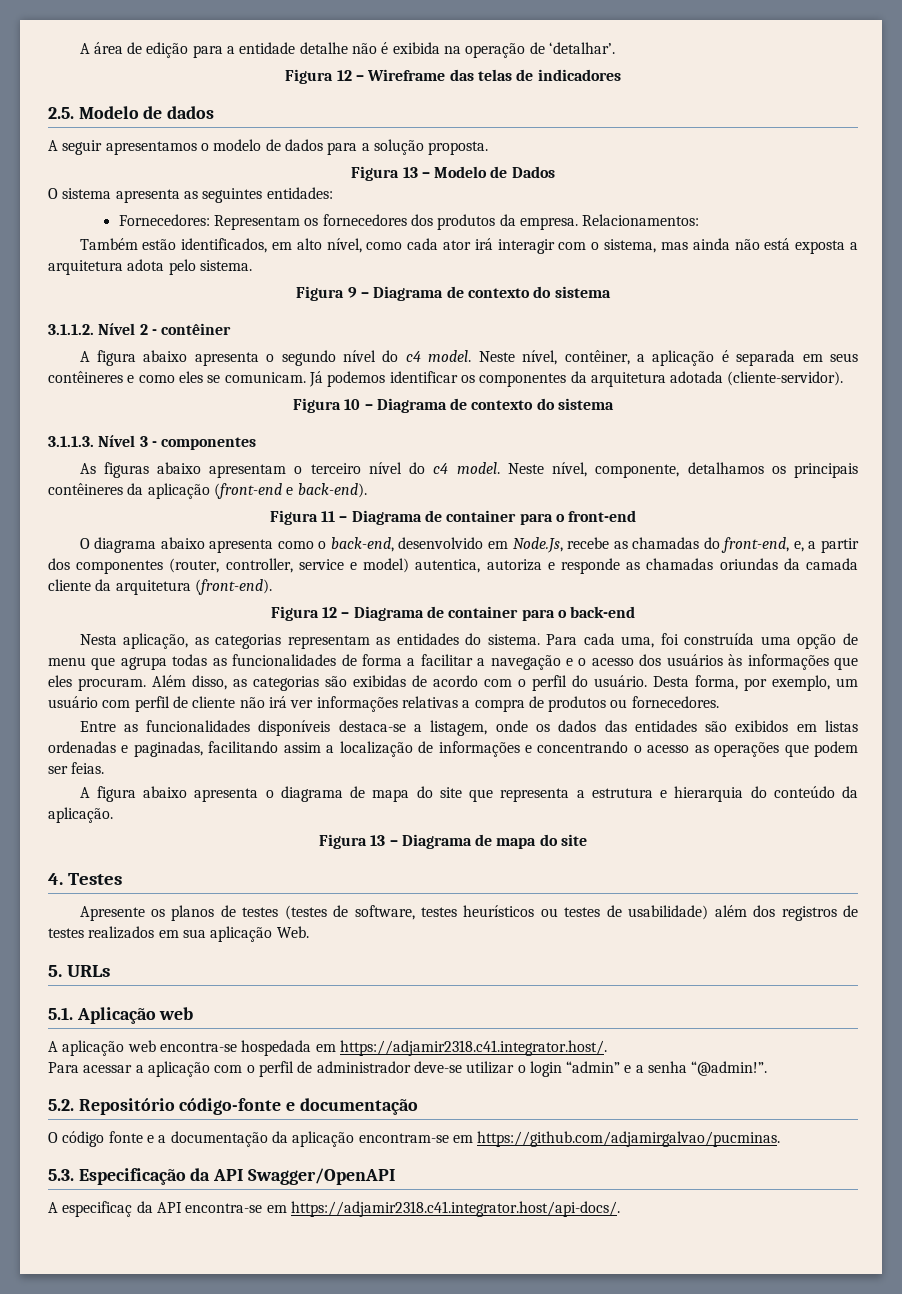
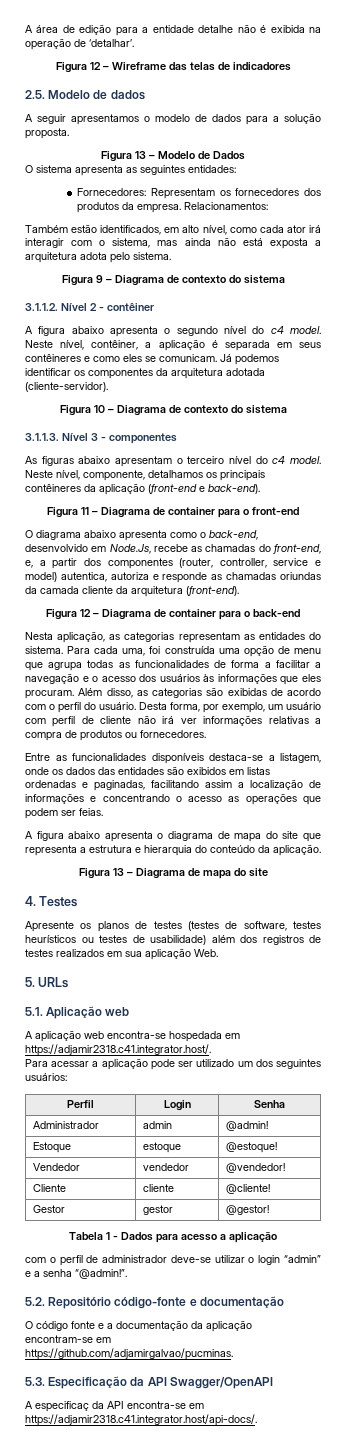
- Para acessar a aplicação com o perfil de administrador deve-se utilizar o login “admin” e a senha “@admin!”.
+ Para acessar a aplicação pode ser utilizado um dos seguintes usuários:
+ Perfil | Login | Senha
+ Administrador | admin | @admin!
+ Estoque | estoque | @estoque!
+ Vendedor | vendedor | @vendedor!
+ Cliente | cliente | @cliente!
+ Gestor | gestor | @gestor!
+ Tabela 1 - Dados para acesso a aplicação
+ com o perfil de administrador deve-se utilizar o login “admin” e a senha “@admin!”.

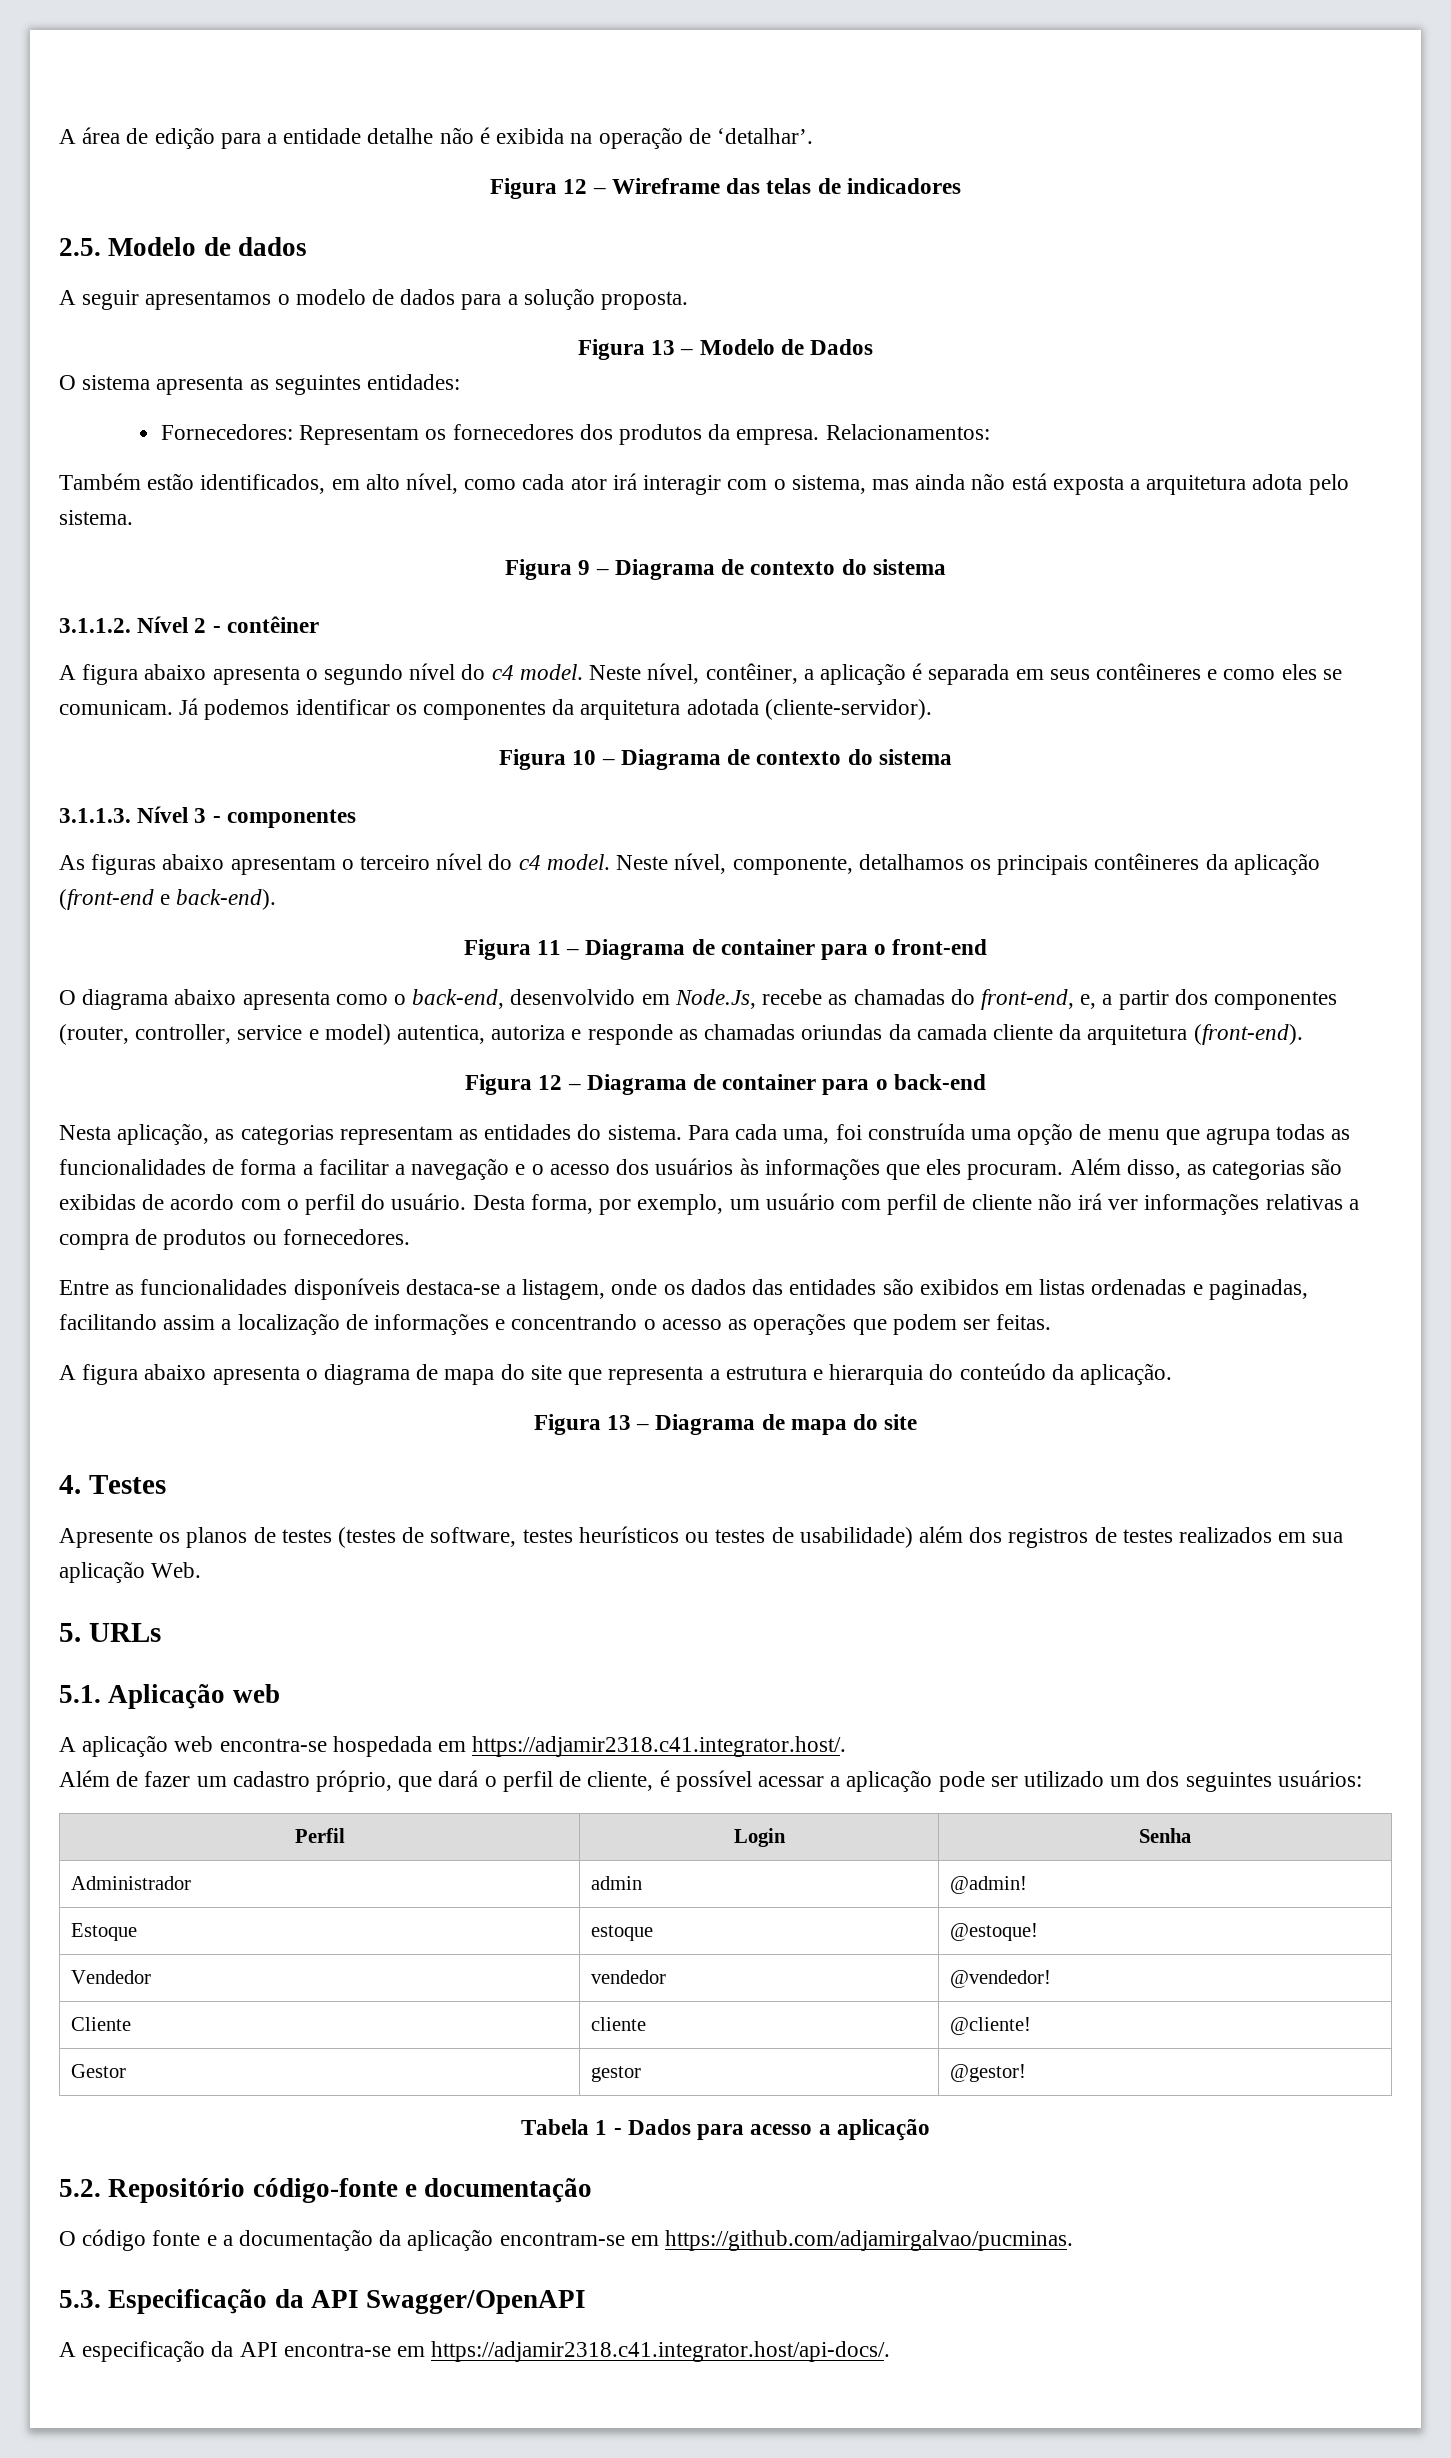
- Entre as funcionalidades disponíveis destaca-se a listagem, onde os dados das entidades são exibidos em listas ordenadas e paginadas, facilitando assim a localização de informações e concentrando o acesso as operações que podem ser feias.
+ Entre as funcionalidades disponíveis destaca-se a listagem, onde os dados das entidades são exibidos em listas ordenadas e paginadas, facilitando assim a localização de informações e concentrando o acesso as operações que podem ser feitas.
- Para acessar a aplicação pode ser utilizado um dos seguintes usuários:
+ Além de fazer um cadastro próprio, que dará o perfil de cliente, é possível acessar a aplicação pode ser utilizado um dos seguintes usuários:
- com o perfil de administrador deve-se utilizar o login “admin” e a senha “@admin!”.
- A especificaç da API encontra-se em https://adjamir2318.c41.integrator.host/api-docs/.
+ A especificação da API encontra-se em https://adjamir2318.c41.integrator.host/api-docs/.

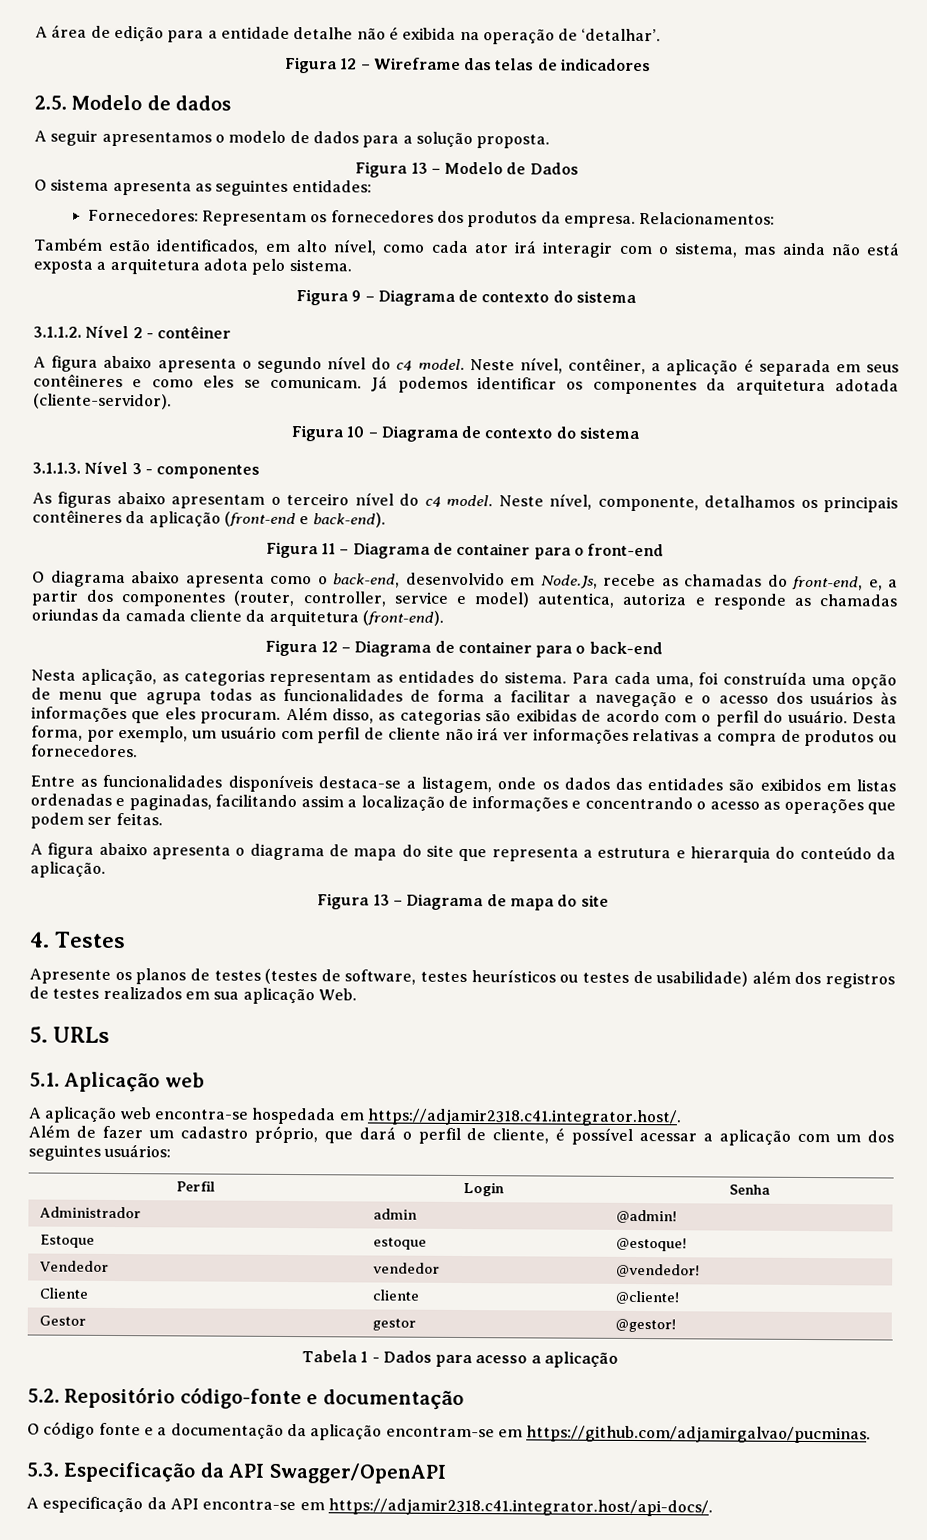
- Além de fazer um cadastro próprio, que dará o perfil de cliente, é possível acessar a aplicação pode ser utilizado um dos seguintes usuários:
+ Além de fazer um cadastro próprio, que dará o perfil de cliente, é possível acessar a aplicação com um dos seguintes usuários:

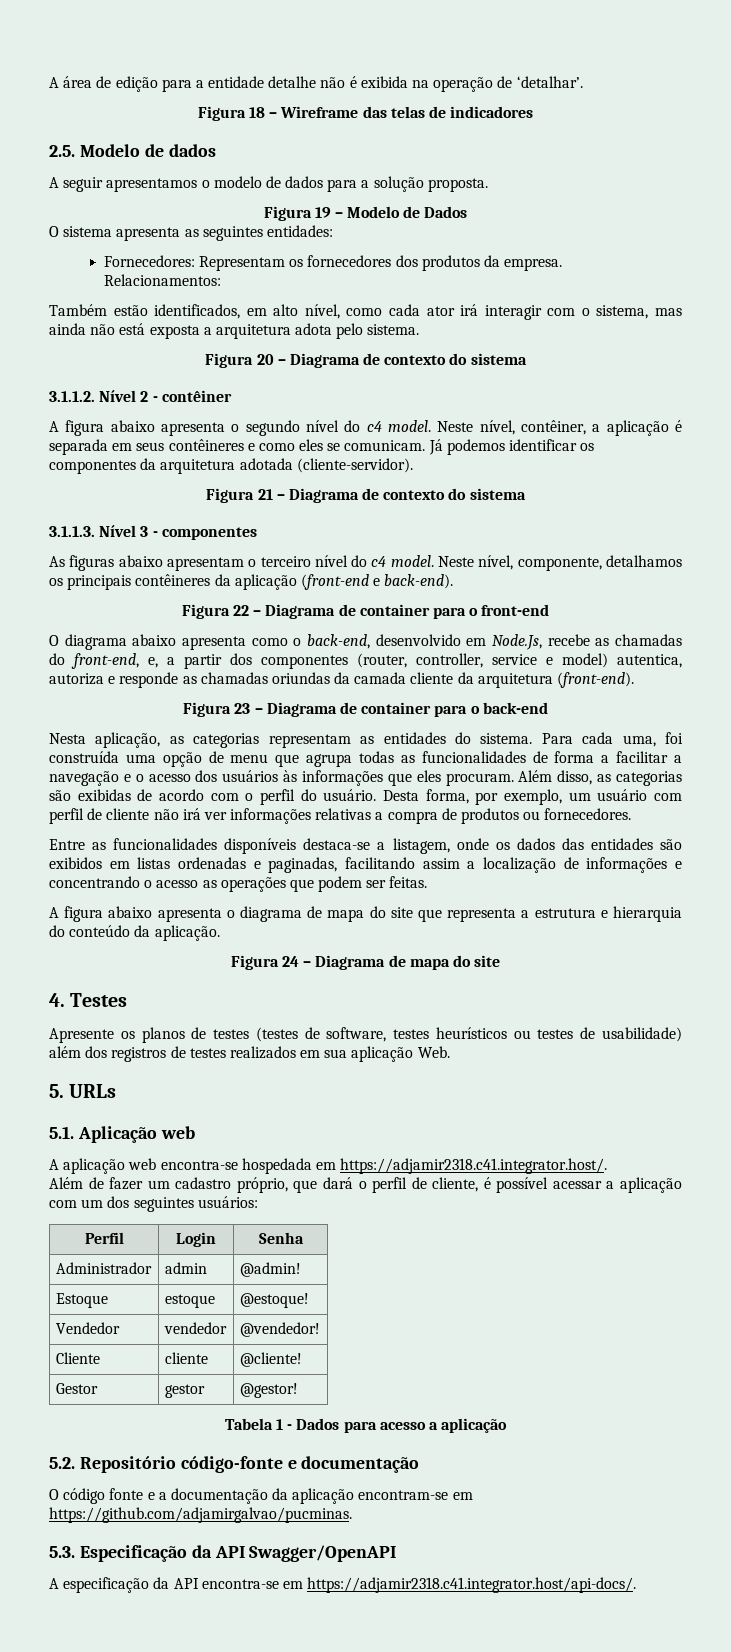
- Figura 12 – Wireframe das telas de indicadores
+ Figura 18 – Wireframe das telas de indicadores
- Figura 13 – Modelo de Dados
+ Figura 19 – Modelo de Dados
- Figura 9 – Diagrama de contexto do sistema
+ Figura 20 – Diagrama de contexto do sistema
- Figura 10 – Diagrama de contexto do sistema
+ Figura 21 – Diagrama de contexto do sistema
- Figura 11 – Diagrama de container para o front-end
+ Figura 22 – Diagrama de container para o front-end
- Figura 12 – Diagrama de container para o back-end
+ Figura 23 – Diagrama de container para o back-end
- Figura 13 – Diagrama de mapa do site
+ Figura 24 – Diagrama de mapa do site

